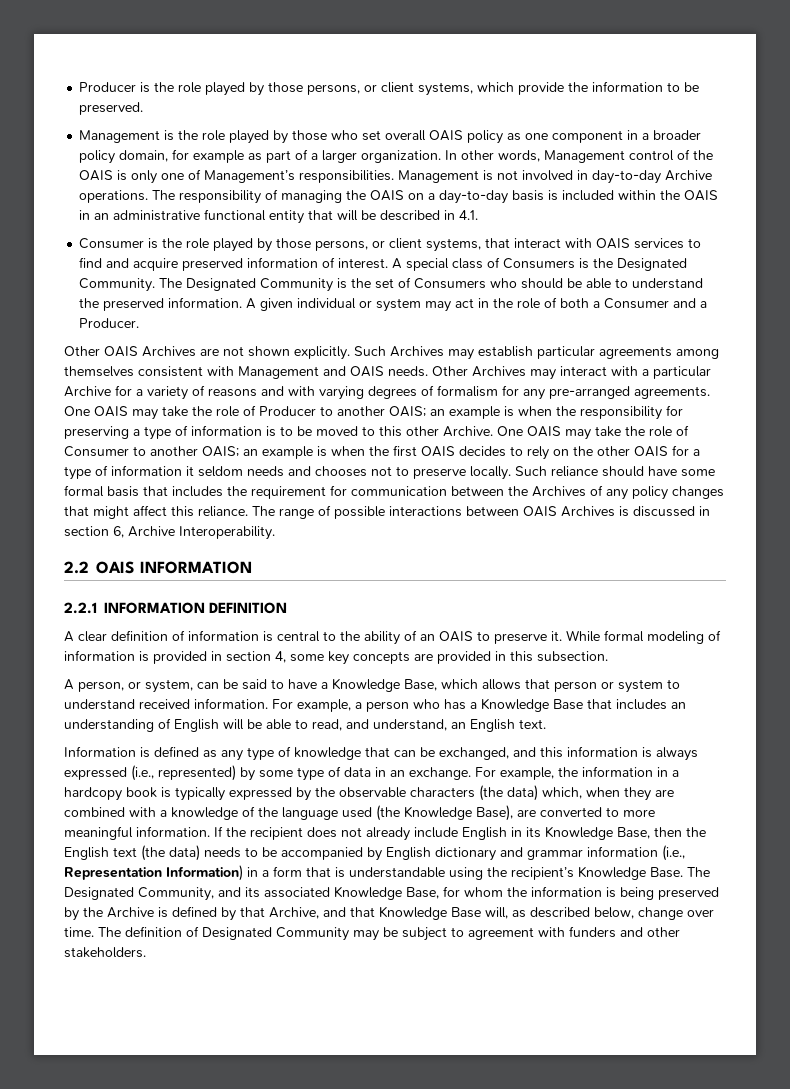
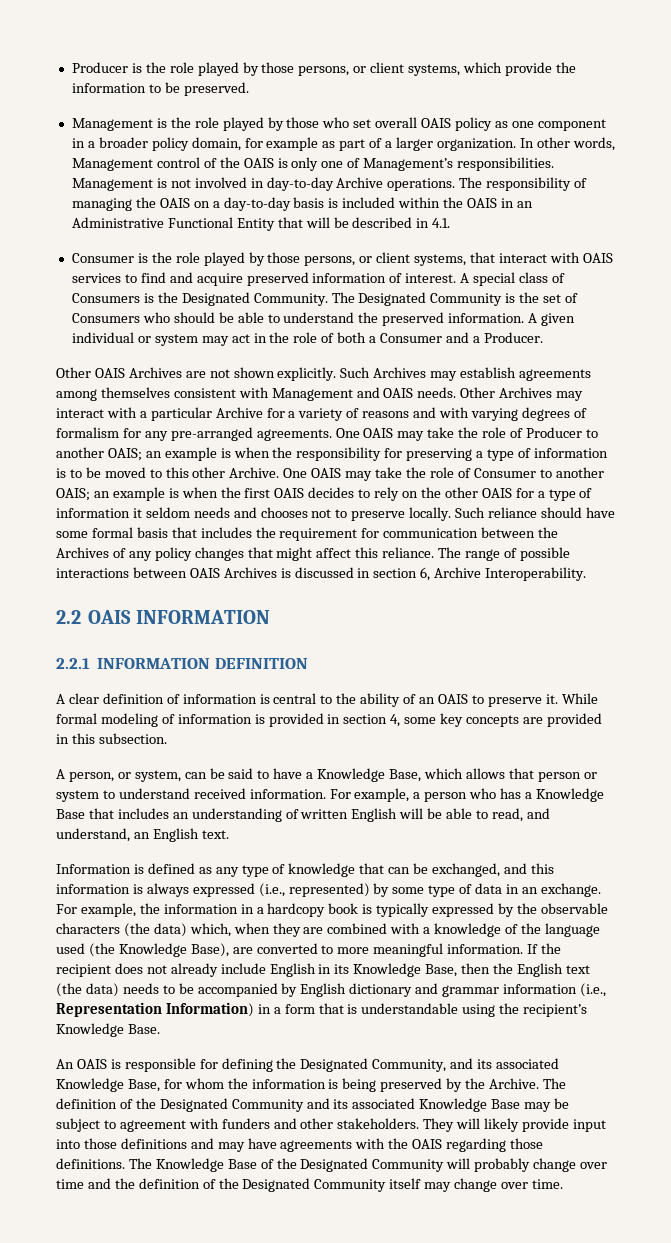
- The responsibility of managing the OAIS on a day-to-day basis is included within the OAIS in an administrative functional entity that will be described in 4.1.
+ The responsibility of managing the OAIS on a day-to-day basis is included within the OAIS in an Administrative Functional Entity that will be described in 4.1.
- Such Archives may establish particular agreements among themselves consistent with Management and OAIS needs.
+ Such Archives may establish agreements among themselves consistent with Management and OAIS needs.
- For example, a person who has a Knowledge Base that includes an understanding of English will be able to read, and understand, an English text.
+ For example, a person who has a Knowledge Base that includes an understanding of written English will be able to read, and understand, an English text.
- If the recipient does not already include English in its Knowledge Base, then the English text (the data) needs to be accompanied by English dictionary and grammar information (i.e., Representation Information) in a form that is understandable using the recipient’s Knowledge Base. The Designated Community, and its associated Knowledge Base, for whom the information is being preserved by the Archive is defined by that Archive, and that Knowledge Base will, as described below, change over time.
+ If the recipient does not already include English in its Knowledge Base, then the English text (the data) needs to be accompanied by English dictionary and grammar information (i.e., Representation Information) in a form that is understandable using the recipient’s Knowledge Base.
+ An OAIS is responsible for defining the Designated Community, and its associated Knowledge Base, for whom the information is being preserved by the Archive.
- The definition of Designated Community may be subject to agreement with funders and other stakeholders.
+ The definition of the Designated Community and its associated Knowledge Base may be subject to agreement with funders and other stakeholders.
+ They will likely provide input into those definitions and may have agreements with the OAIS regarding those definitions. The Knowledge Base of the Designated Community will probably change over time and the definition of the Designated Community itself may change over time.

